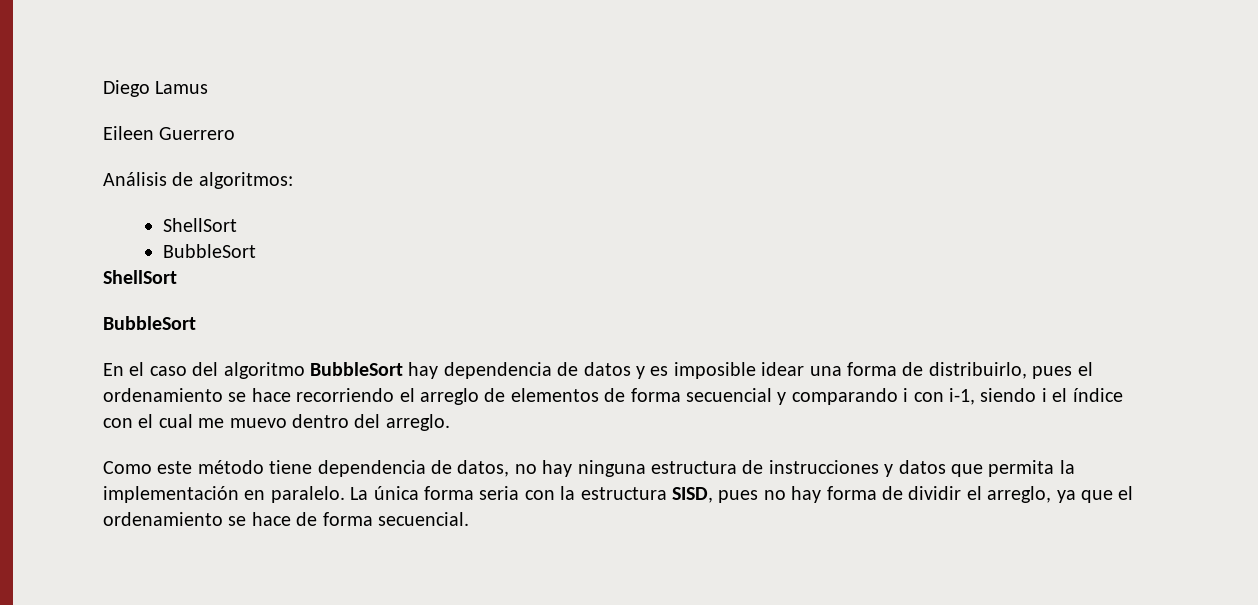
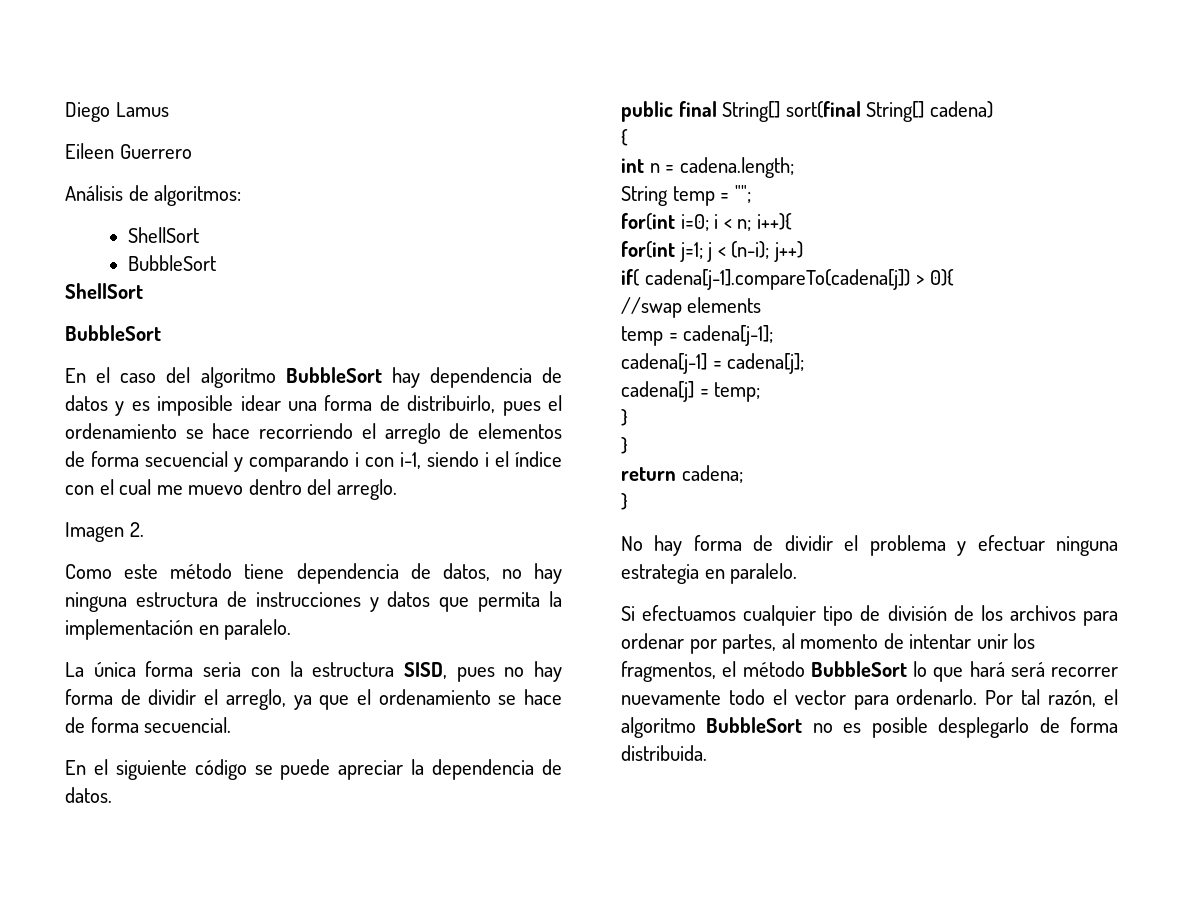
+ Imagen 2.
- Como este método tiene dependencia de datos, no hay ninguna estructura de instrucciones y datos que permita la implementación en paralelo. La única forma seria con la estructura SISD, pues no hay forma de dividir el arreglo, ya que el ordenamiento se hace de forma secuencial.
+ Como este método tiene dependencia de datos, no hay ninguna estructura de instrucciones y datos que permita la implementación en paralelo.
+ La única forma seria con la estructura SISD, pues no hay forma de dividir el arreglo, ya que el ordenamiento se hace de forma secuencial.
+ En el siguiente código se puede apreciar la dependencia de datos.
+ public final String[] sort(final String[] cadena)
+ {
+ int n = cadena.length;
+ String temp = "";
+ for(int i=0; i < n; i++){
+ for(int j=1; j < (n-i); j++)
+ if( cadena[j-1].compareTo(cadena[j]) > 0){
+ //swap elements
+ temp = cadena[j-1];
+ cadena[j-1] = cadena[j];
+ cadena[j] = temp;
+ }
+ }
+ return cadena;
+ }
+ No hay forma de dividir el problema y efectuar ninguna estrategia en paralelo.
+ Si efectuamos cualquier tipo de división de los archivos para ordenar por partes, al momento de intentar unir los fragmentos, el método BubbleSort lo que hará será recorrer nuevamente todo el vector para ordenarlo. Por tal razón, el algoritmo BubbleSort no es posible desplegarlo de forma distribuida.

